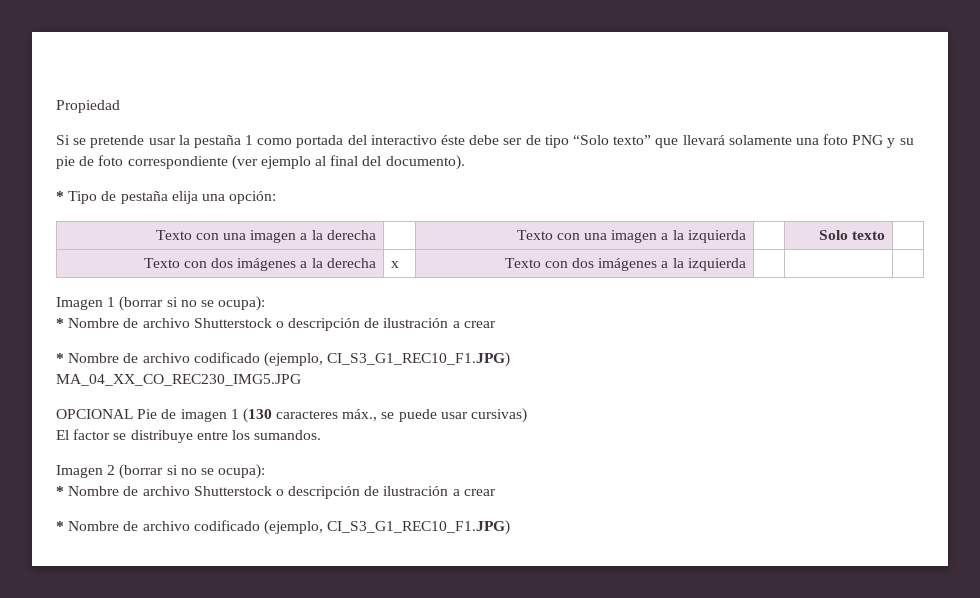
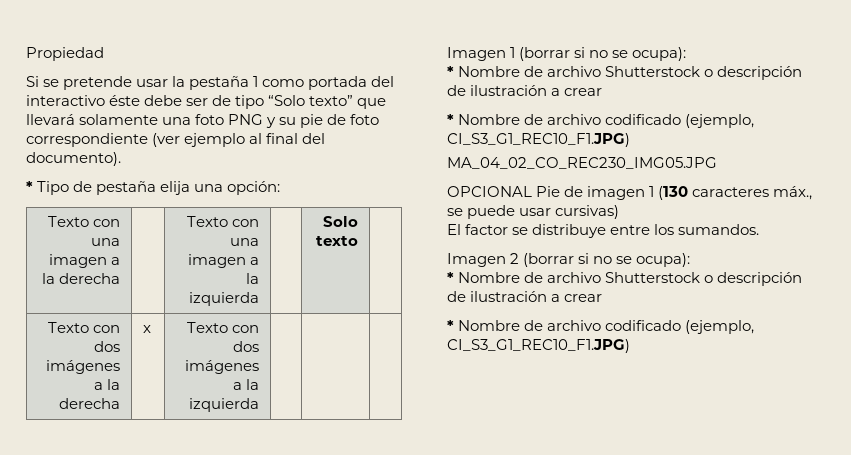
- MA_04_XX_CO_REC230_IMG5.JPG
+ MA_04_02_CO_REC230_IMG05.JPG

